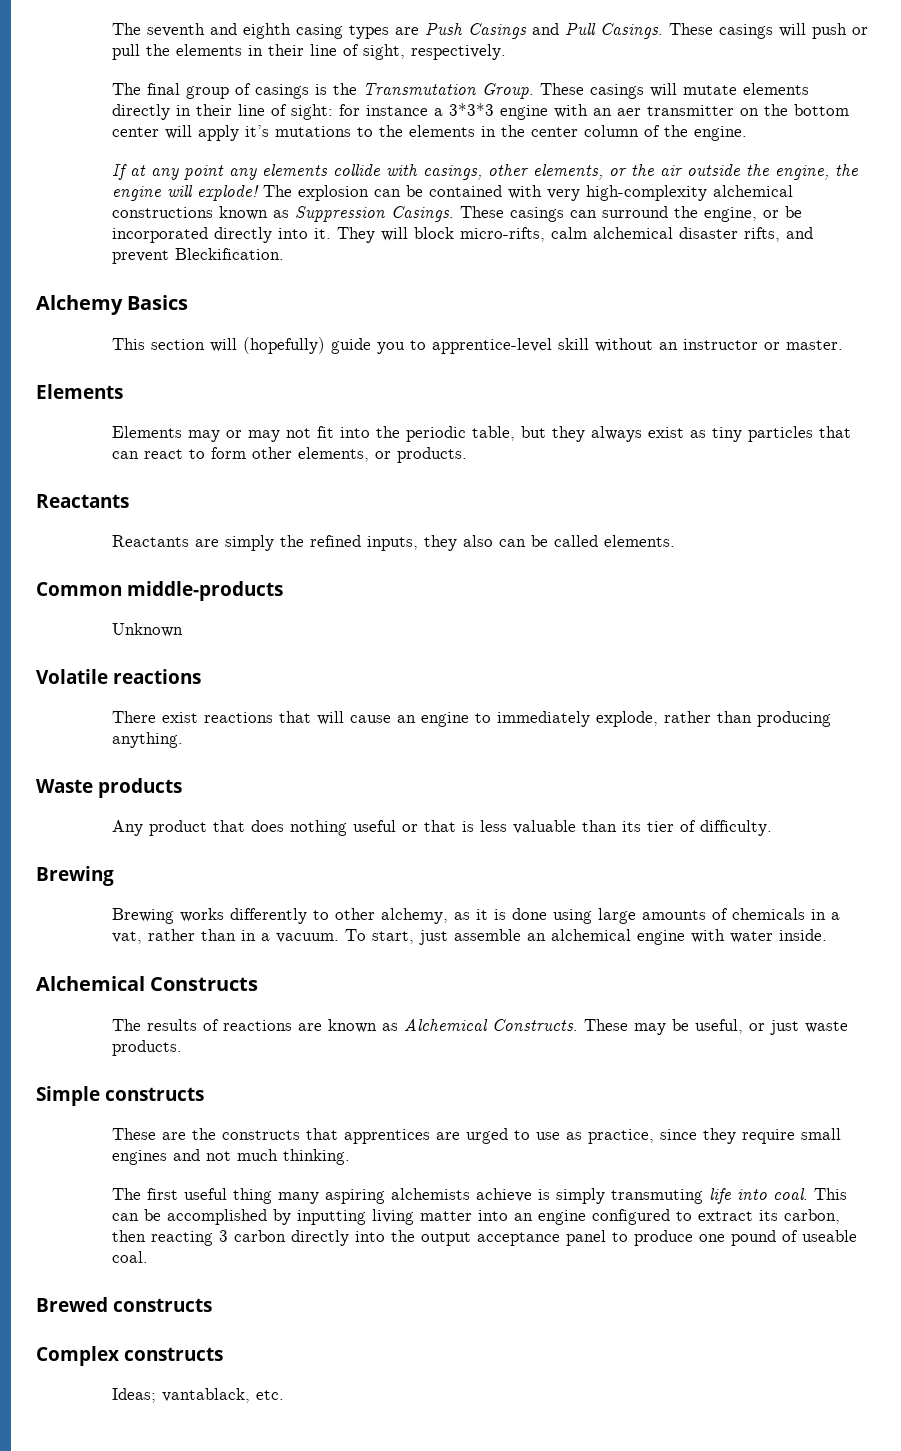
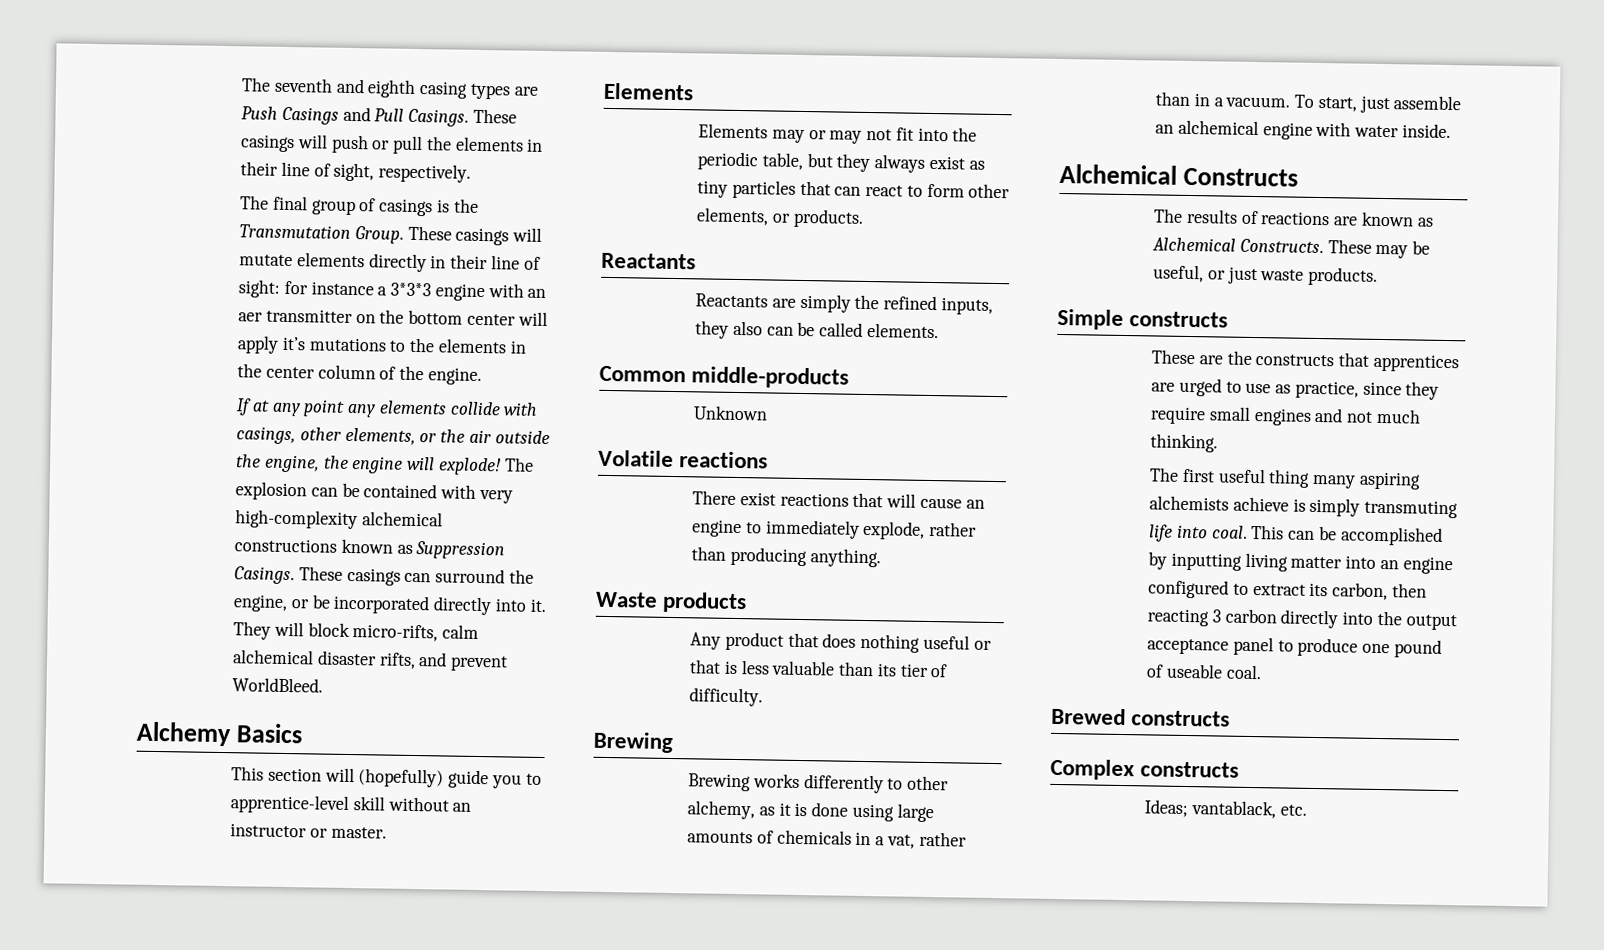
- They will block micro-rifts, calm alchemical disaster rifts, and prevent Bleckification.
+ They will block micro-rifts, calm alchemical disaster rifts, and prevent WorldBleed.

